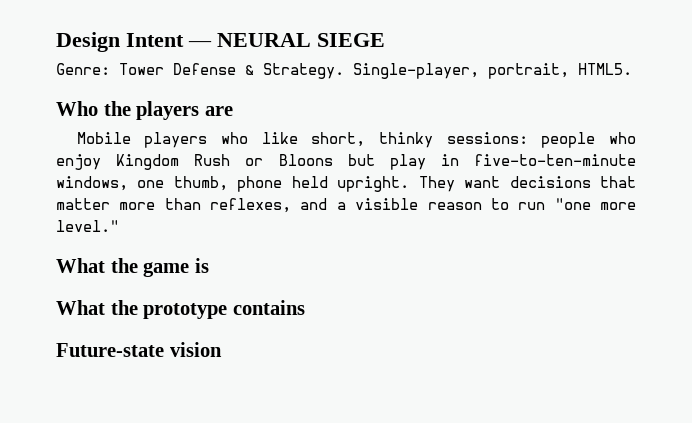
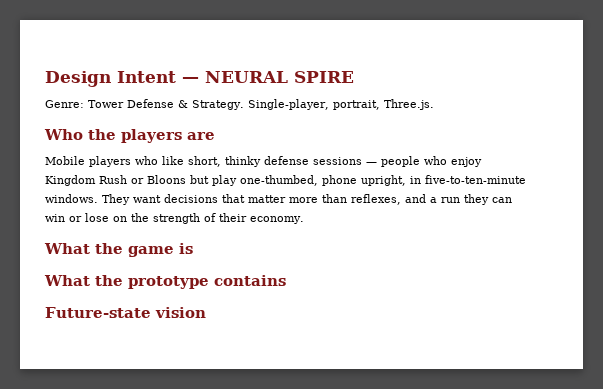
- Design Intent — NEURAL SIEGE
+ Design Intent — NEURAL SPIRE
- Single-player, portrait, HTML5.
+ Single-player, portrait, Three.js.
- Mobile players who like short, thinky sessions: people who enjoy Kingdom Rush or Bloons but play in five-to-ten-minute windows, one thumb, phone held upright.
+ Mobile players who like short, thinky defense sessions — people who enjoy Kingdom Rush or Bloons but play one-thumbed, phone upright, in five-to-ten-minute windows.
- They want decisions that matter more than reflexes, and a visible reason to run "one more level."
+ They want decisions that matter more than reflexes, and a run they can win or lose on the strength of their economy.

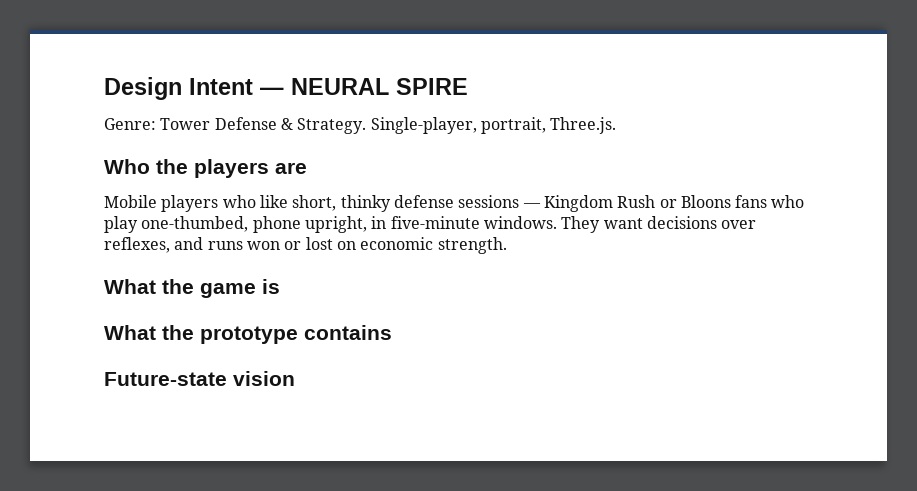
- Mobile players who like short, thinky defense sessions — people who enjoy Kingdom Rush or Bloons but play one-thumbed, phone upright, in five-to-ten-minute windows.
+ Mobile players who like short, thinky defense sessions — Kingdom Rush or Bloons fans who play one-thumbed, phone upright, in five-minute windows.
- They want decisions that matter more than reflexes, and a run they can win or lose on the strength of their economy.
+ They want decisions over reflexes, and runs won or lost on economic strength.

